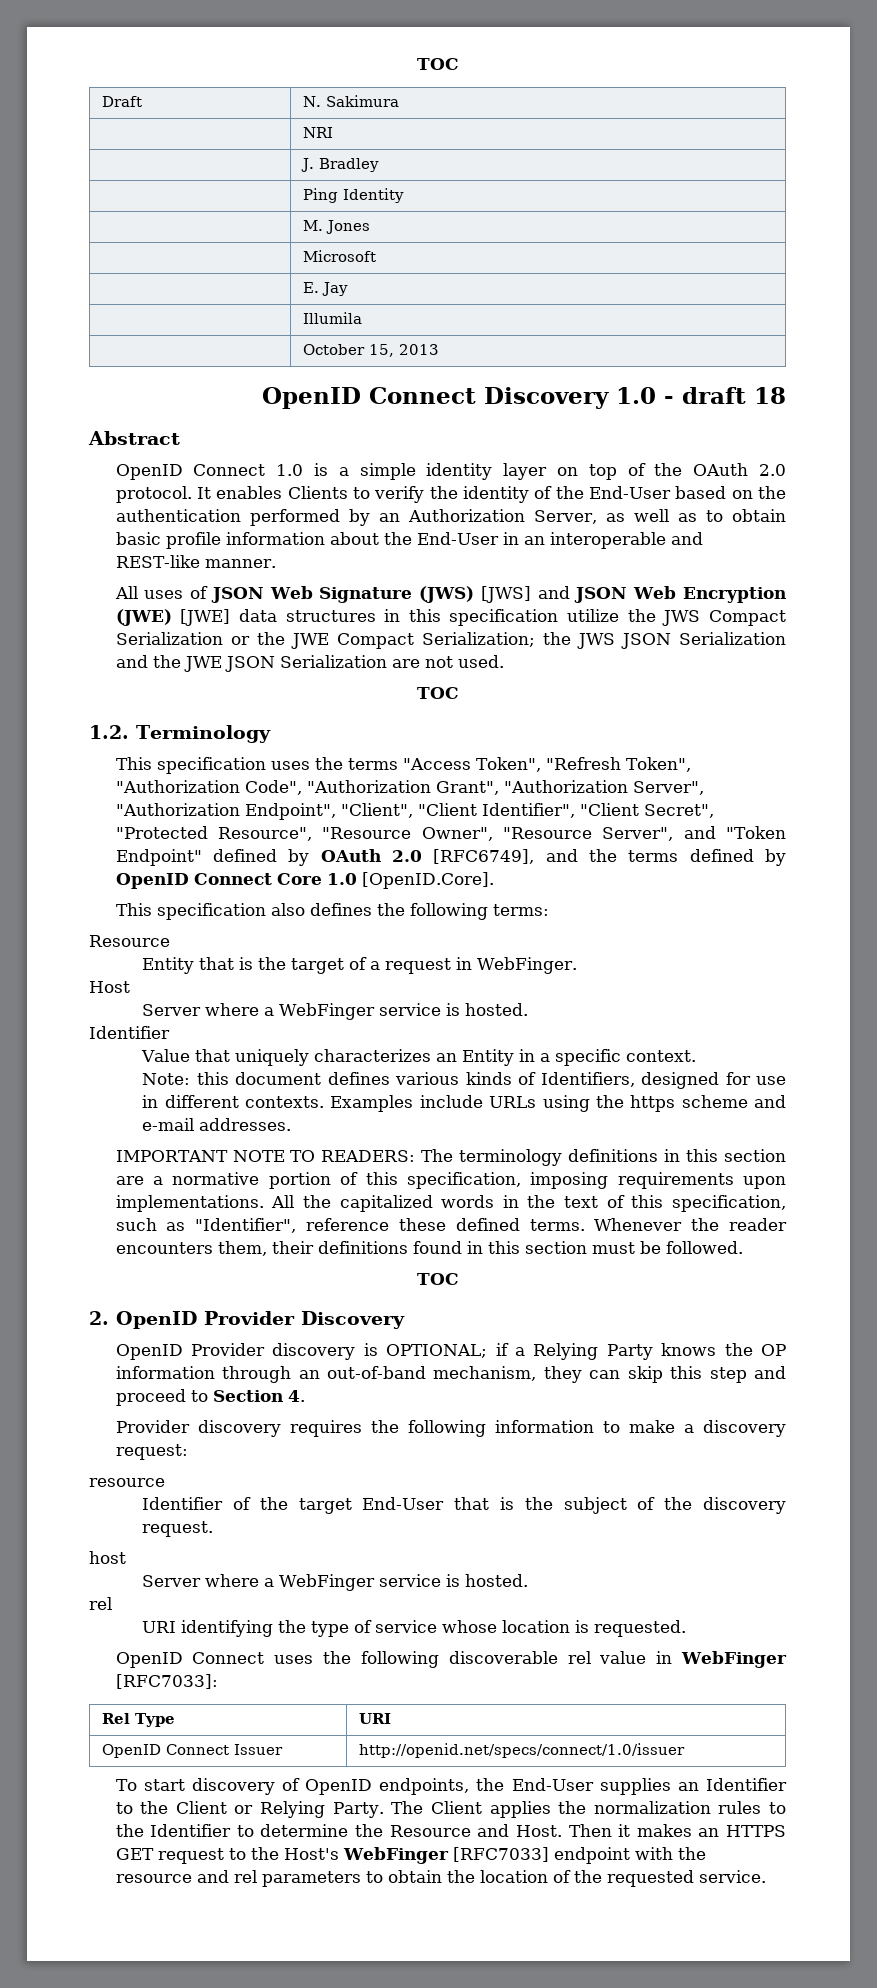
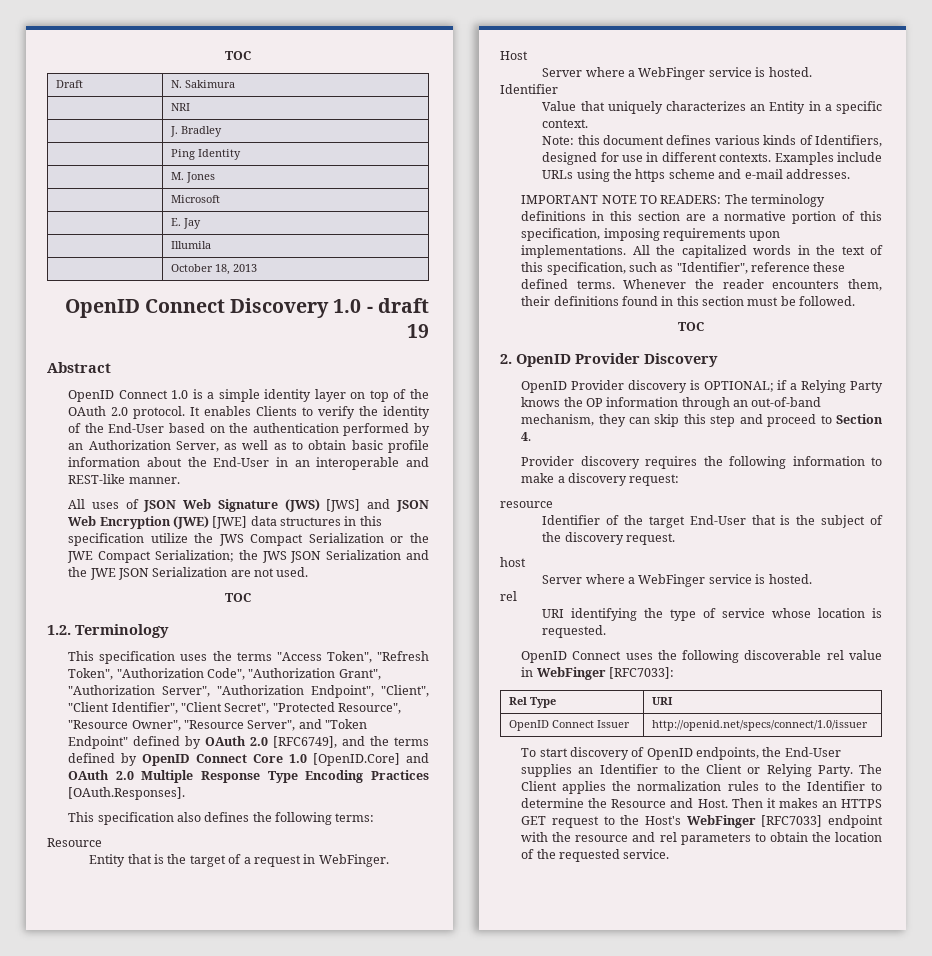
- | October 15, 2013
+ | October 18, 2013
- OpenID Connect Discovery 1.0 - draft 18
+ OpenID Connect Discovery 1.0 - draft 19
- This specification uses the terms "Access Token", "Refresh Token", "Authorization Code", "Authorization Grant", "Authorization Server", "Authorization Endpoint", "Client", "Client Identifier", "Client Secret", "Protected Resource", "Resource Owner", "Resource Server", and "Token Endpoint" defined by OAuth 2.0 [RFC6749], and the terms defined by OpenID Connect Core 1.0 [OpenID.Core].
+ This specification uses the terms "Access Token", "Refresh Token", "Authorization Code", "Authorization Grant", "Authorization Server", "Authorization Endpoint", "Client", "Client Identifier", "Client Secret", "Protected Resource", "Resource Owner", "Resource Server", and "Token Endpoint" defined by OAuth 2.0 [RFC6749], and the terms defined by OpenID Connect Core 1.0 [OpenID.Core] and OAuth 2.0 Multiple Response Type Encoding Practices [OAuth.Responses].

